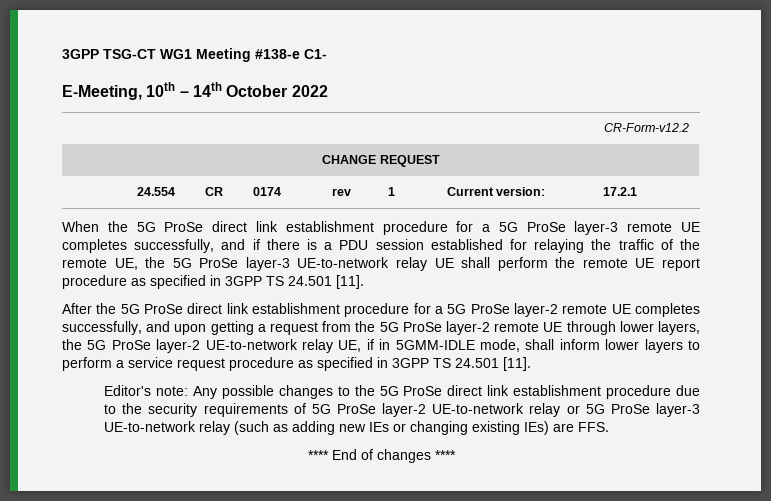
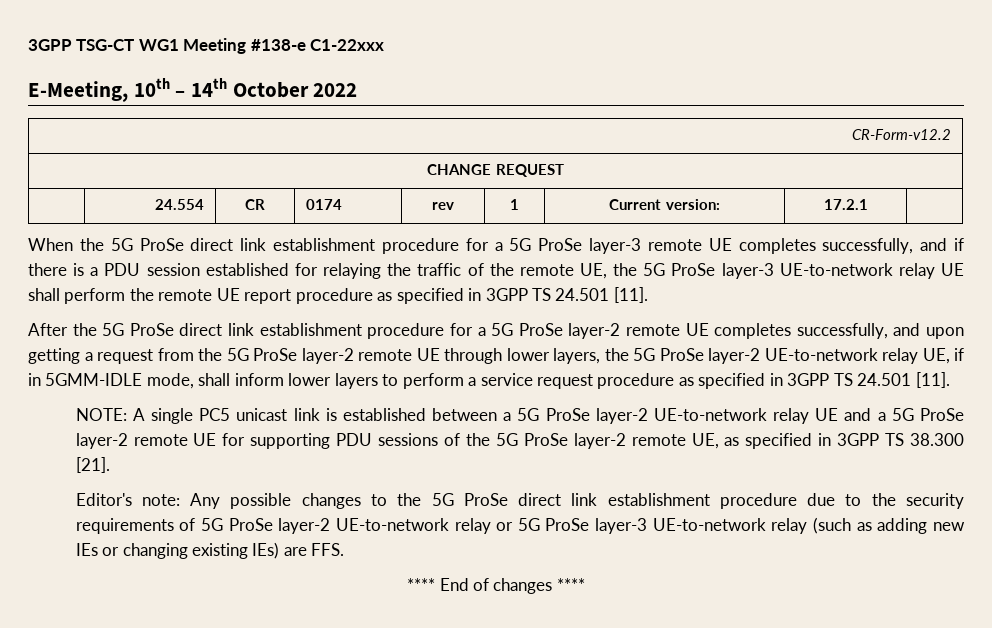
- 3GPP TSG-CT WG1 Meeting #138-e C1-
+ 3GPP TSG-CT WG1 Meeting #138-e C1-22xxx
+ NOTE: A single PC5 unicast link is established between a 5G ProSe layer-2 UE-to-network relay UE and a 5G ProSe layer-2 remote UE for supporting PDU sessions of the 5G ProSe layer-2 remote UE, as specified in 3GPP TS 38.300 [21].

